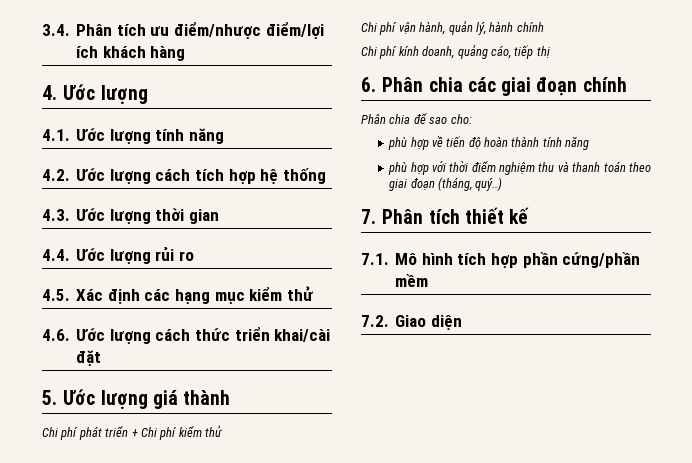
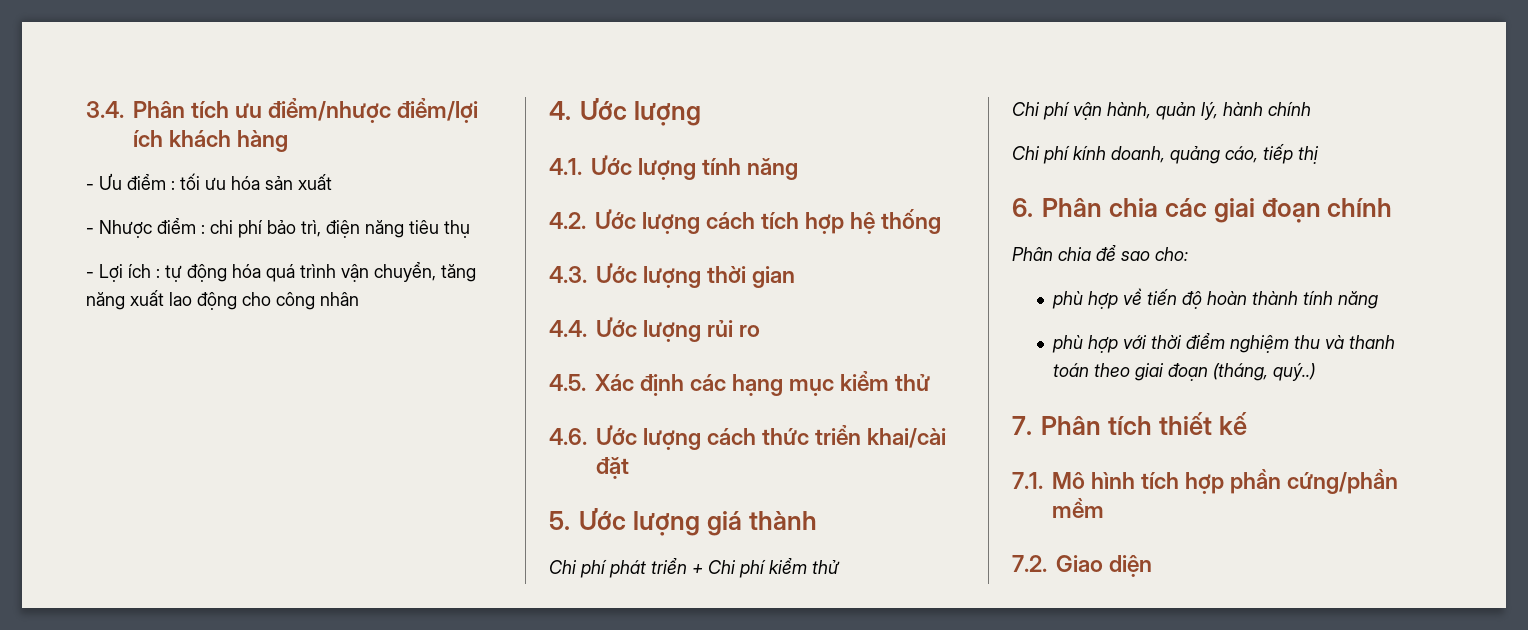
+ - Ưu điểm : tối ưu hóa sản xuất
+ - Nhược điểm : chi phí bảo trì, điện năng tiêu thụ
+ - Lợi ích : tự động hóa quá trình vận chuyển, tăng năng xuất lao động cho công nhân

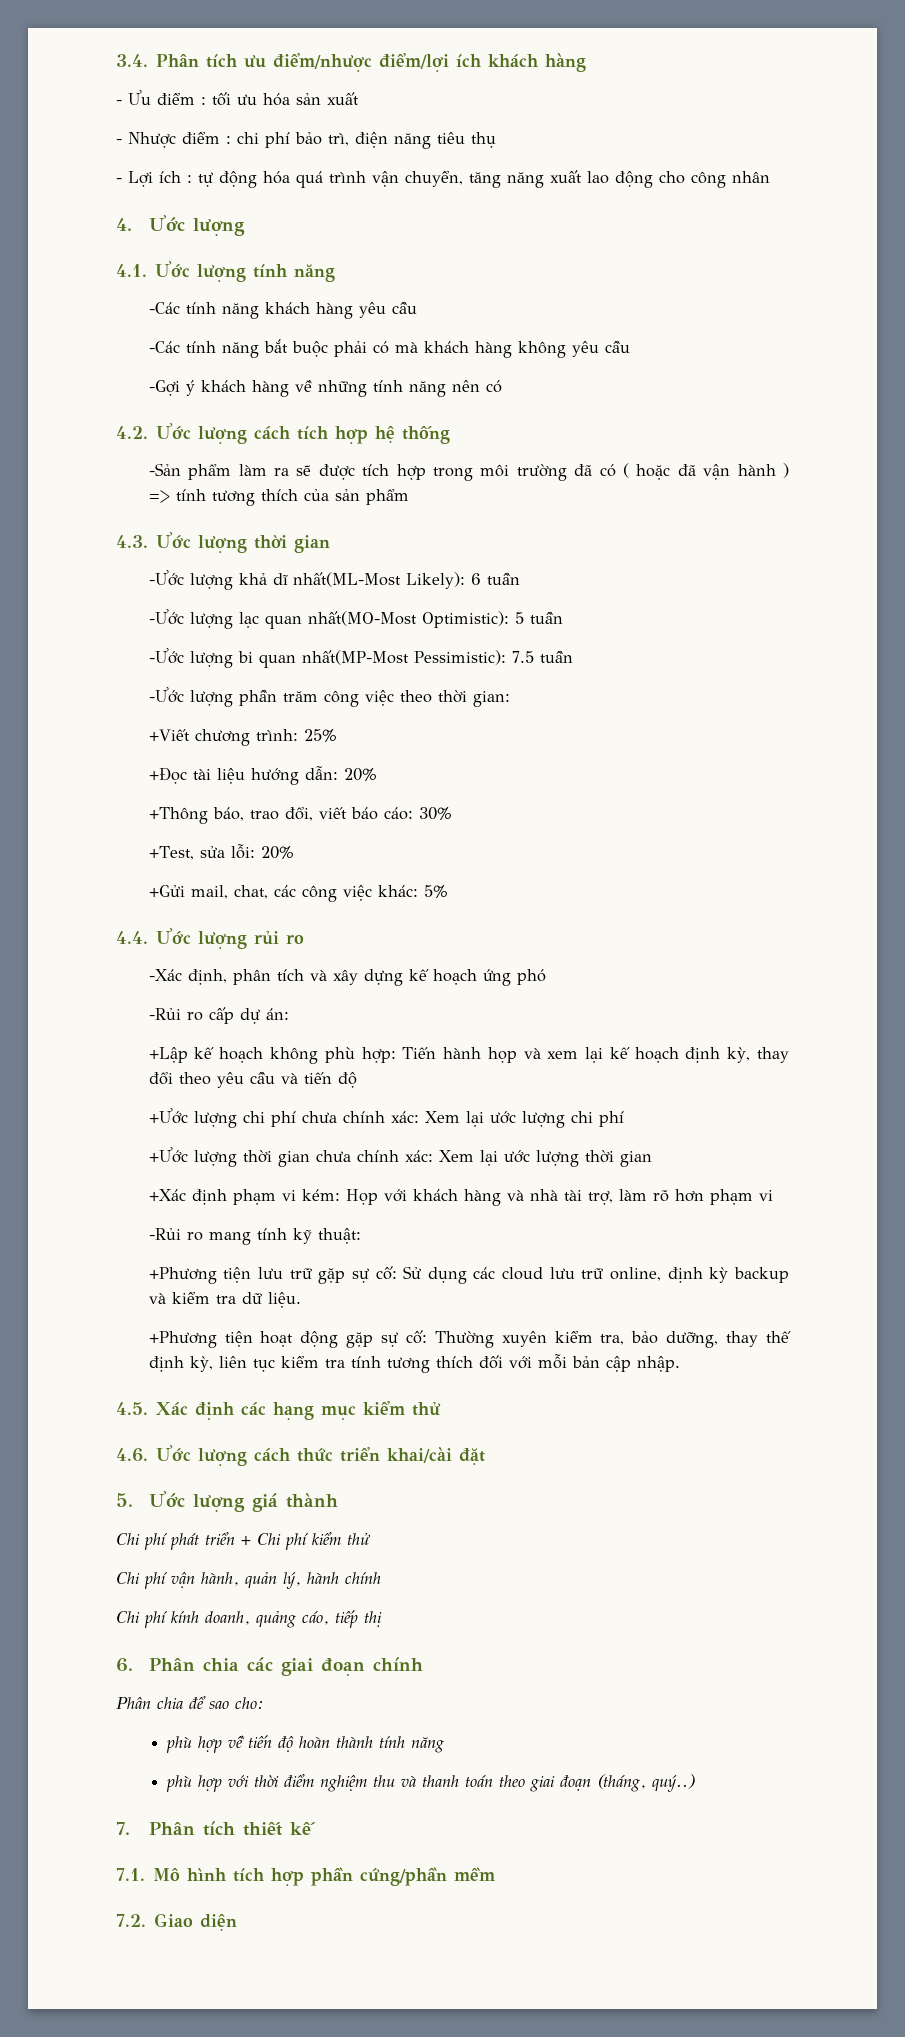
+ -Các tính năng khách hàng yêu cầu
+ -Các tính năng bắt buộc phải có mà khách hàng không yêu cầu
+ -Gợi ý khách hàng về những tính năng nên có
+ -Sản phẩm làm ra sẽ được tích hợp trong môi trường đã có ( hoặc đã vận hành ) => tính tương thích của sản phẩm
+ -Ước lượng khả dĩ nhất(ML-Most Likely): 6 tuần
+ -Ước lượng lạc quan nhất(MO-Most Optimistic): 5 tuần
+ -Ước lượng bi quan nhất(MP-Most Pessimistic): 7.5 tuần
+ -Ước lượng phần trăm công việc theo thời gian:
+ +Viết chương trình: 25%
+ +Đọc tài liệu hướng dẫn: 20%
+ +Thông báo, trao đổi, viết báo cáo: 30%
+ +Test, sửa lỗi: 20%
+ +Gửi mail, chat, các công việc khác: 5%
+ -Xác định, phân tích và xây dựng kế hoạch ứng phó
+ -Rủi ro cấp dự án:
+ +Lập kế hoạch không phù hợp: Tiến hành họp và xem lại kế hoạch định kỳ, thay đổi theo yêu cầu và tiến độ
+ +Ước lượng chi phí chưa chính xác: Xem lại ước lượng chi phí
+ +Ước lượng thời gian chưa chính xác: Xem lại ước lượng thời gian
+ +Xác định phạm vi kém: Họp với khách hàng và nhà tài trợ, làm rõ hơn phạm vi
+ -Rủi ro mang tính kỹ thuật:
+ +Phương tiện lưu trữ gặp sự cố: Sử dụng các cloud lưu trữ online, định kỳ backup và kiểm tra dữ liệu.
+ +Phương tiện hoạt động gặp sự cố: Thường xuyên kiểm tra, bảo dưỡng, thay thế định kỳ, liên tục kiểm tra tính tương thích đối với mỗi bản cập nhập.

